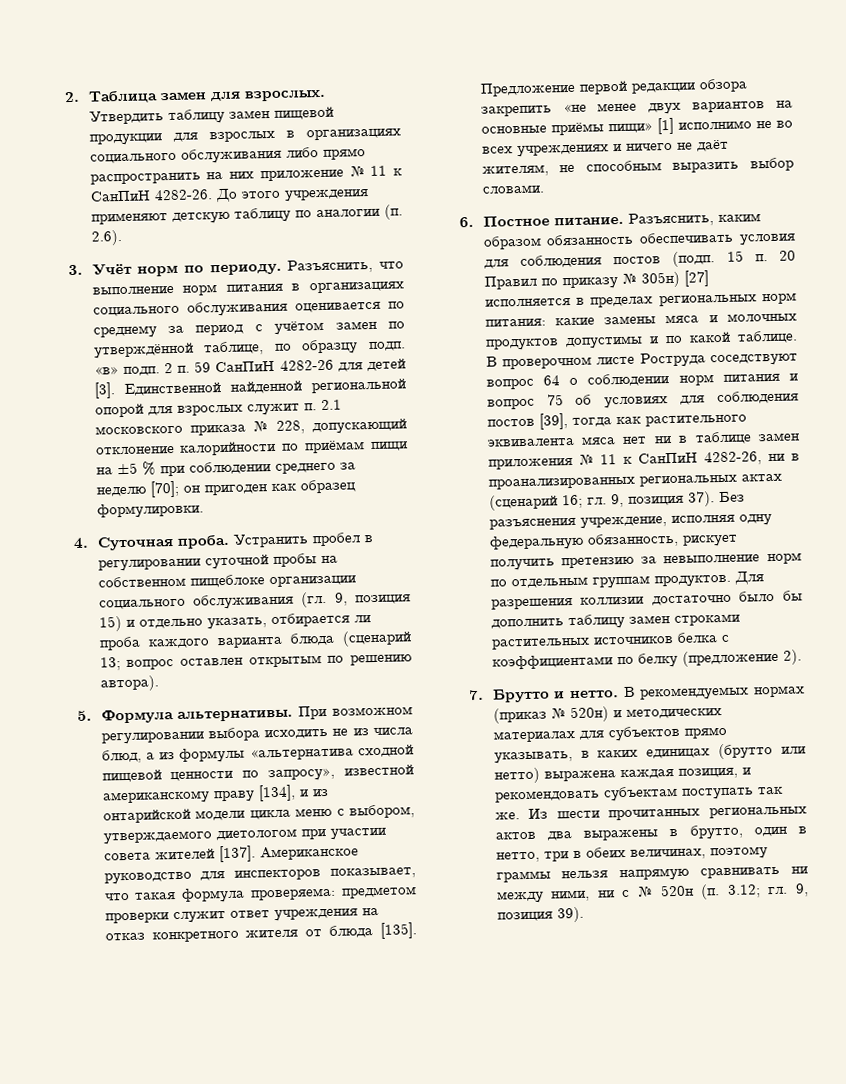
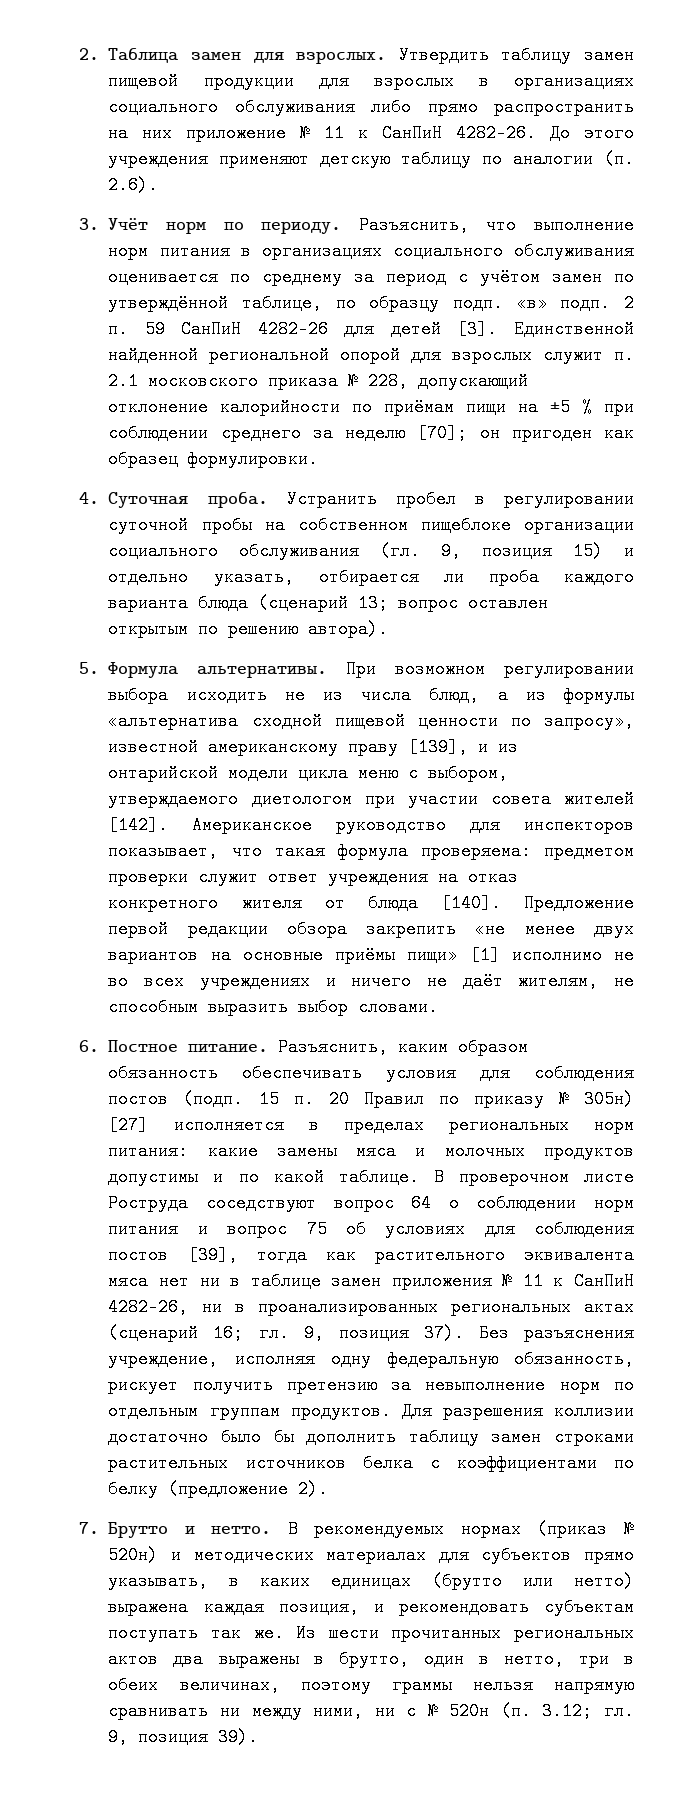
- При возможном регулировании выбора исходить не из числа блюд, а из формулы «альтернатива сходной пищевой ценности по запросу», известной американскому праву [134], и из онтарийской модели цикла меню с выбором, утверждаемого диетологом при участии совета жителей [137].
+ При возможном регулировании выбора исходить не из числа блюд, а из формулы «альтернатива сходной пищевой ценности по запросу», известной американскому праву [139], и из онтарийской модели цикла меню с выбором, утверждаемого диетологом при участии совета жителей [142].
- Американское руководство для инспекторов показывает, что такая формула проверяема: предметом проверки служит ответ учреждения на отказ конкретного жителя от блюда [135].
+ Американское руководство для инспекторов показывает, что такая формула проверяема: предметом проверки служит ответ учреждения на отказ конкретного жителя от блюда [140].

